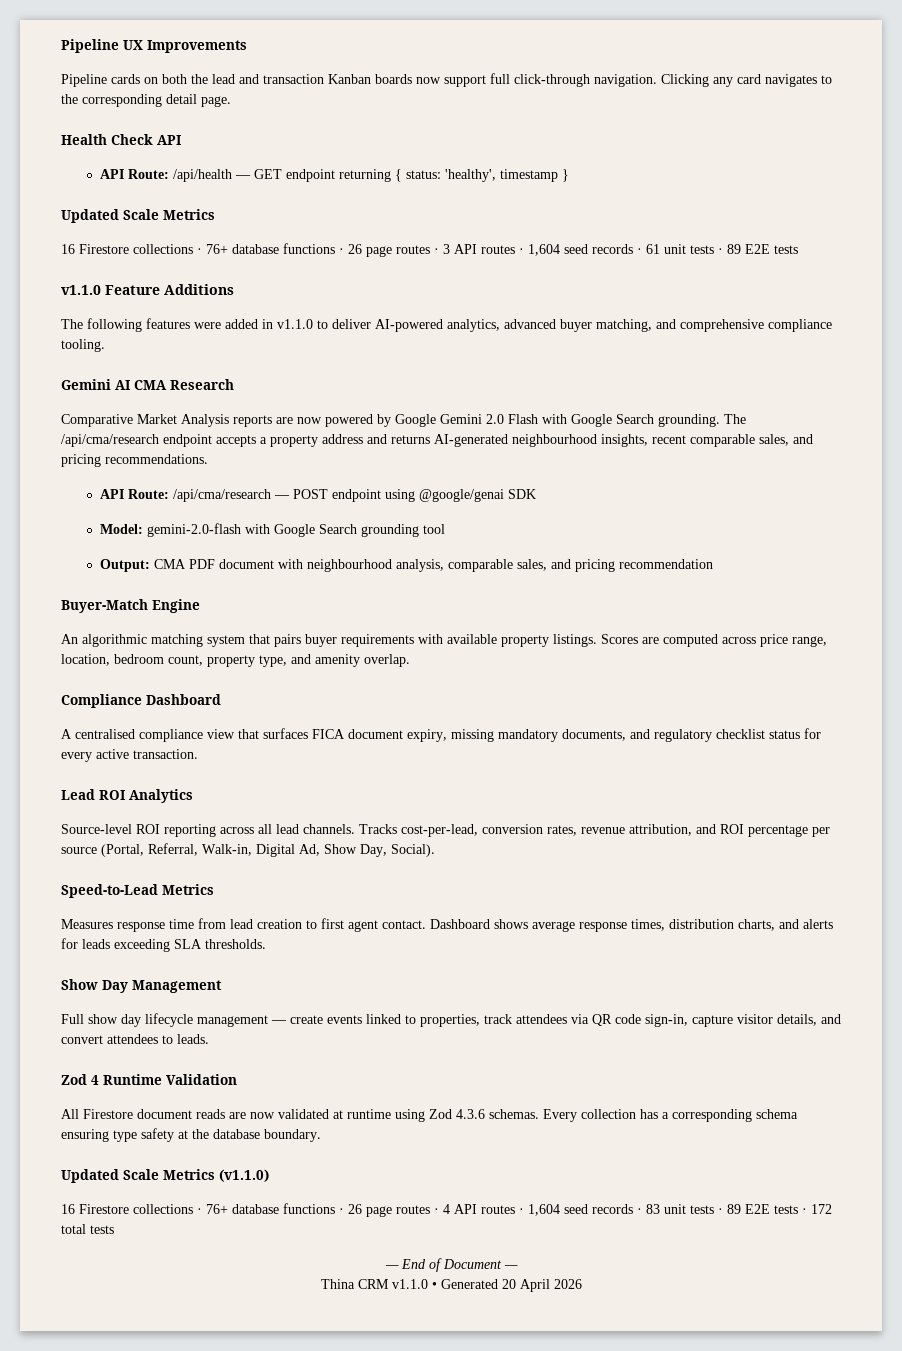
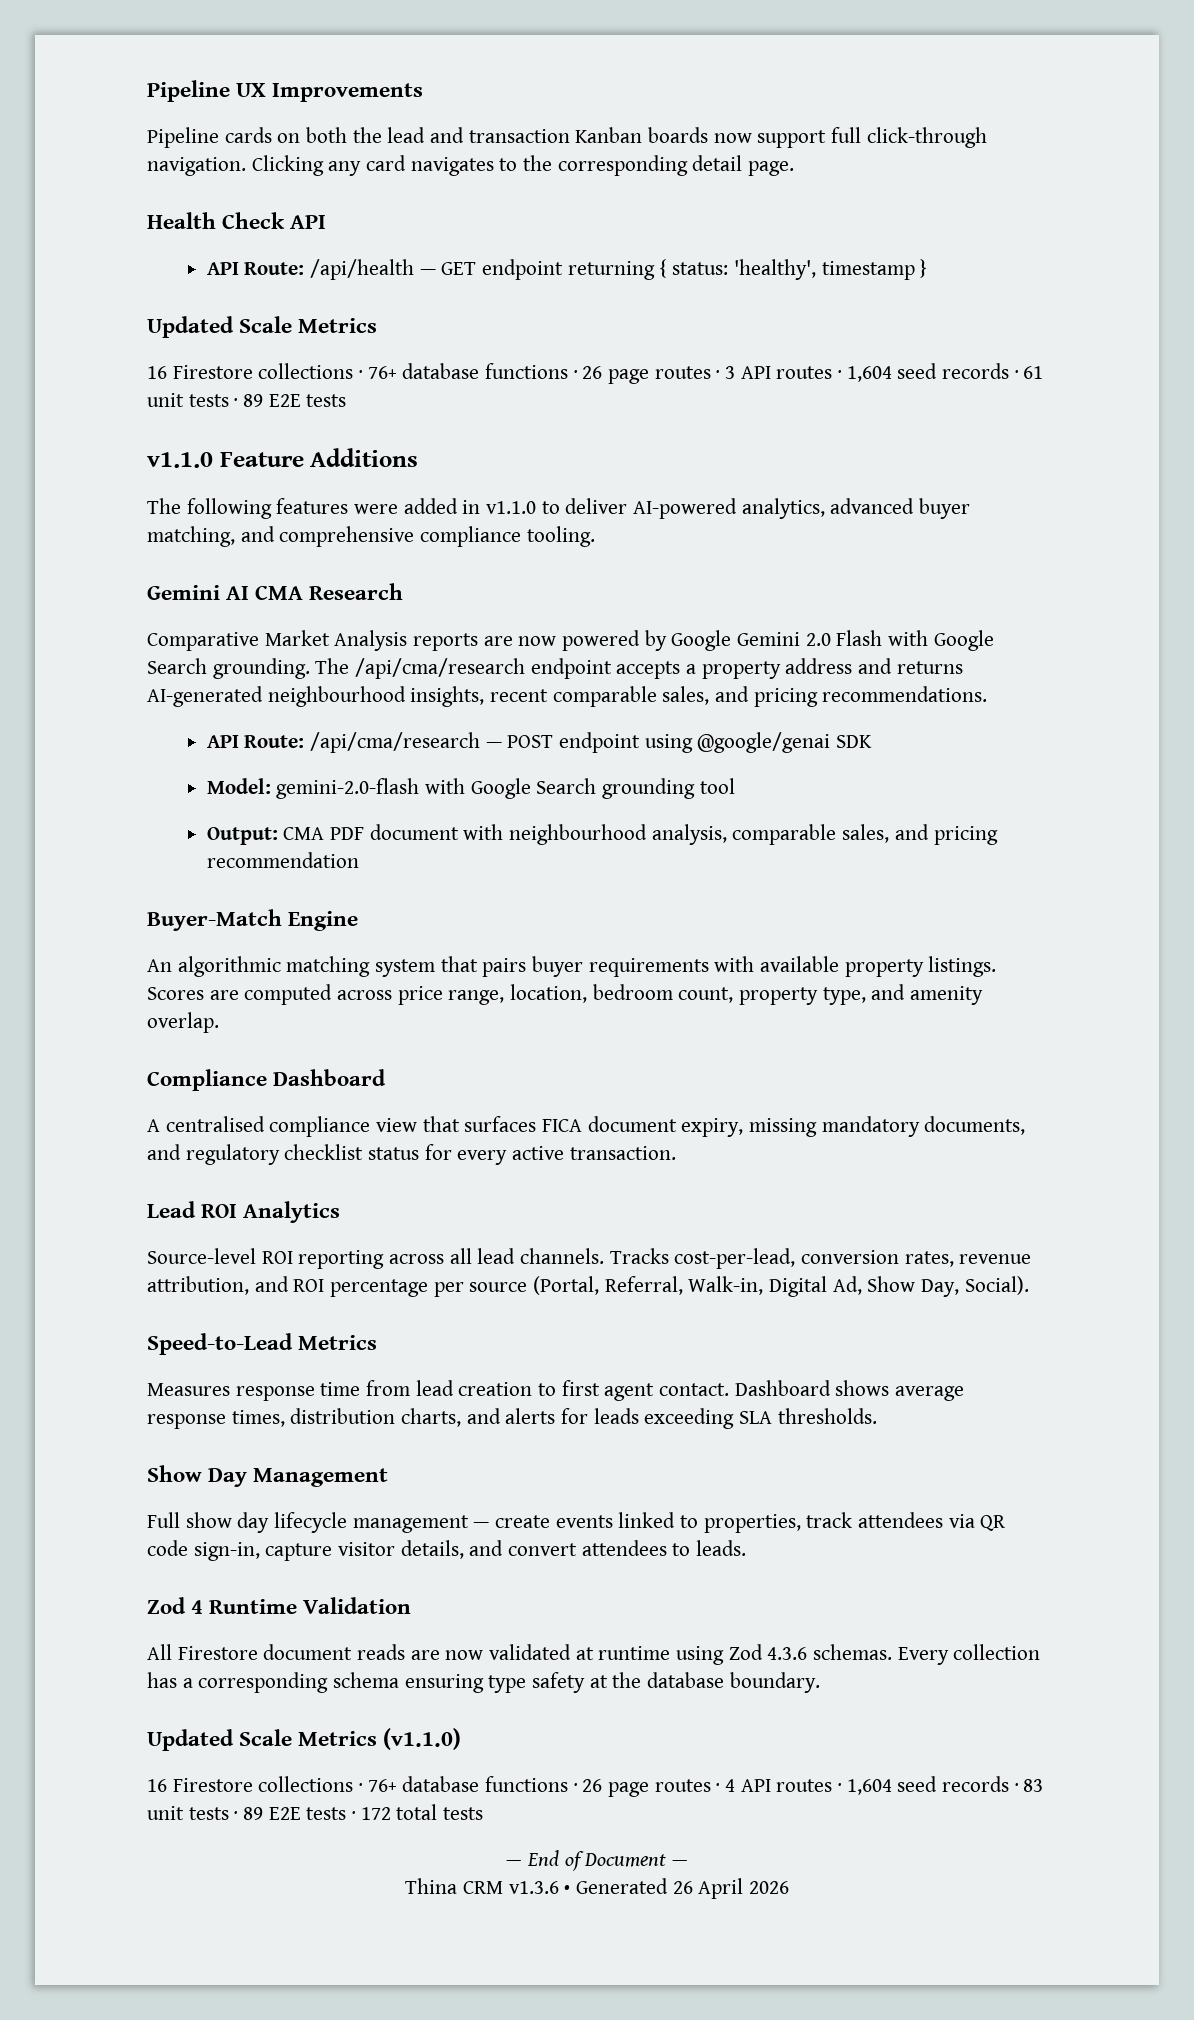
- Thina CRM v1.1.0 • Generated 20 April 2026
+ Thina CRM v1.3.6 • Generated 26 April 2026

